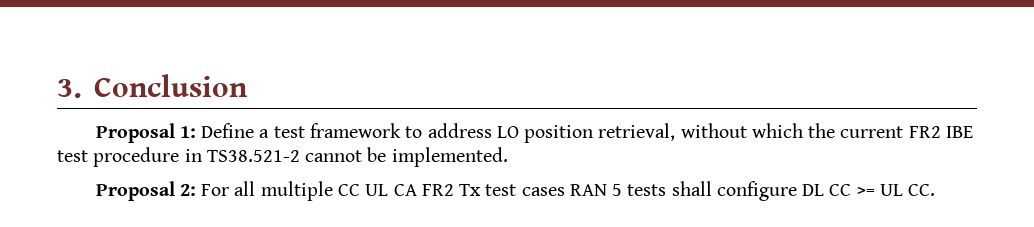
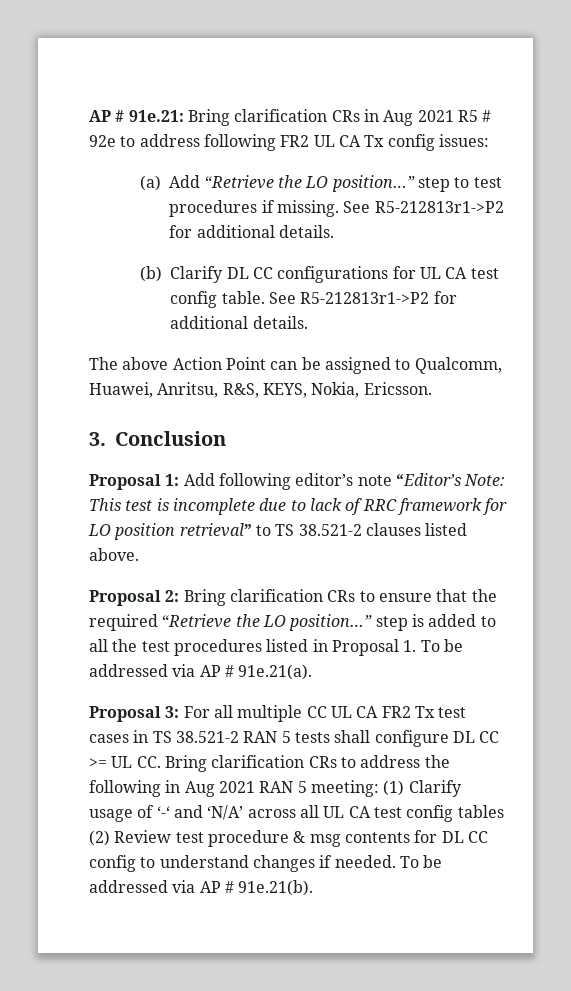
+ AP # 91e.21: Bring clarification CRs in Aug 2021 R5 # 92e to address following FR2 UL CA Tx config issues:
+ (a) Add “Retrieve the LO position…” step to test procedures if missing. See R5-212813r1->P2 for additional details.
+ (b) Clarify DL CC configurations for UL CA test config table. See R5-212813r1->P2 for additional details.
+ The above Action Point can be assigned to Qualcomm, Huawei, Anritsu, R&S, KEYS, Nokia, Ericsson.
  3. Conclusion
- Proposal 1: Define a test framework to address LO position retrieval, without which the current FR2 IBE test procedure in TS38.521-2 cannot be implemented.
- Proposal 2: For all multiple CC UL CA FR2 Tx test cases RAN 5 tests shall configure DL CC >= UL CC.
+ Proposal 1: Add following editor’s note “Editor’s Note: This test is incomplete due to lack of RRC framework for LO position retrieval” to TS 38.521-2 clauses listed above.
+ Proposal 2: Bring clarification CRs to ensure that the required “Retrieve the LO position…” step is added to all the test procedures listed in Proposal 1. To be addressed via AP # 91e.21(a).
+ Proposal 3: For all multiple CC UL CA FR2 Tx test cases in TS 38.521-2 RAN 5 tests shall configure DL CC >= UL CC. Bring clarification CRs to address the following in Aug 2021 RAN 5 meeting: (1) Clarify usage of ‘-‘ and ‘N/A’ across all UL CA test config tables (2) Review test procedure & msg contents for DL CC config to understand changes if needed. To be addressed via AP # 91e.21(b).

